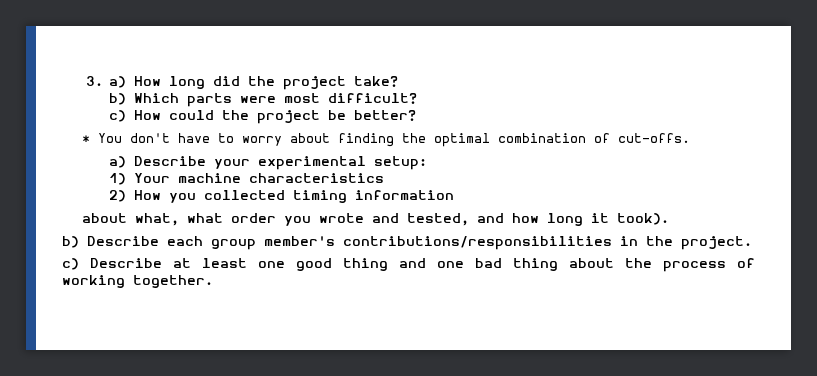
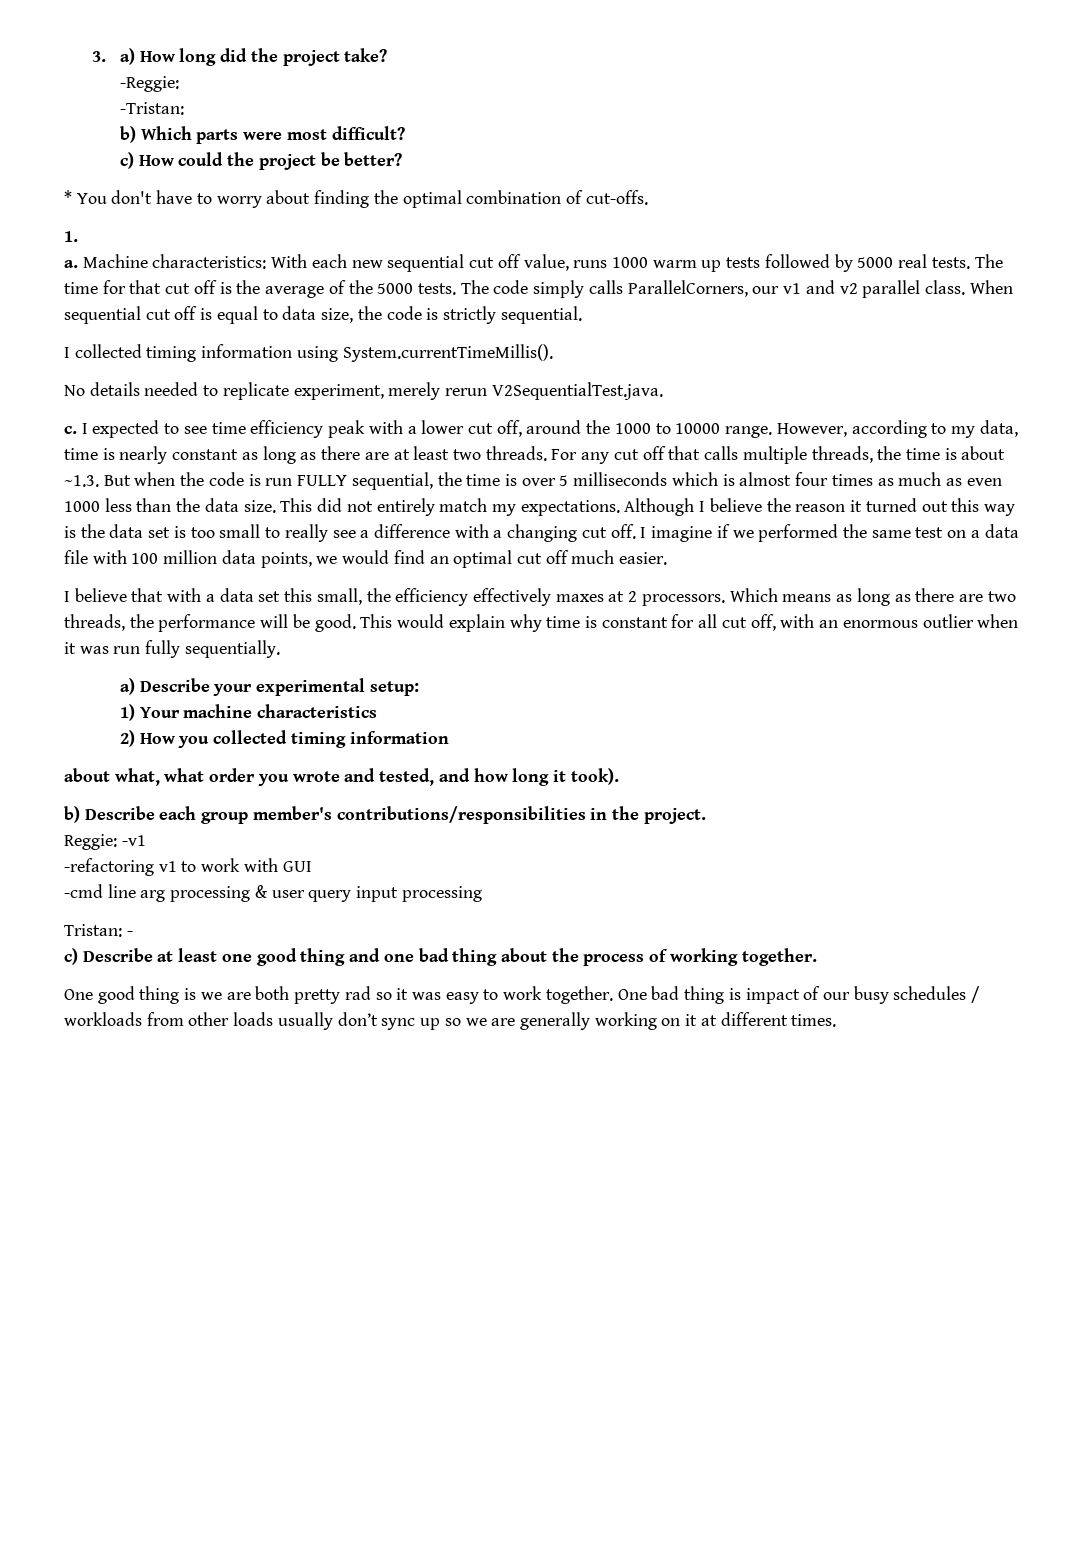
+ -Reggie:
+ -Tristan:
+ 1.
+ a. Machine characteristics: With each new sequential cut off value, runs 1000 warm up tests followed by 5000 real tests. The time for that cut off is the average of the 5000 tests. The code simply calls ParallelCorners, our v1 and v2 parallel class. When sequential cut off is equal to data size, the code is strictly sequential.
+ I collected timing information using System.currentTimeMillis().
+ No details needed to replicate experiment, merely rerun V2SequentialTest.java.
+ c. I expected to see time efficiency peak with a lower cut off, around the 1000 to 10000 range. However, according to my data, time is nearly constant as long as there are at least two threads. For any cut off that calls multiple threads, the time is about ~1.3. But when the code is run FULLY sequential, the time is over 5 milliseconds which is almost four times as much as even 1000 less than the data size. This did not entirely match my expectations. Although I believe the reason it turned out this way is the data set is too small to really see a difference with a changing cut off. I imagine if we performed the same test on a data file with 100 million data points, we would find an optimal cut off much easier.
+ I believe that with a data set this small, the efficiency effectively maxes at 2 processors. Which means as long as there are two threads, the performance will be good. This would explain why time is constant for all cut off, with an enormous outlier when it was run fully sequentially.
+ Reggie: -v1
+ -refactoring v1 to work with GUI
+ -cmd line arg processing & user query input processing
+ Tristan: -
+ One good thing is we are both pretty rad so it was easy to work together. One bad thing is impact of our busy schedules / workloads from other loads usually don’t sync up so we are generally working on it at different times.

